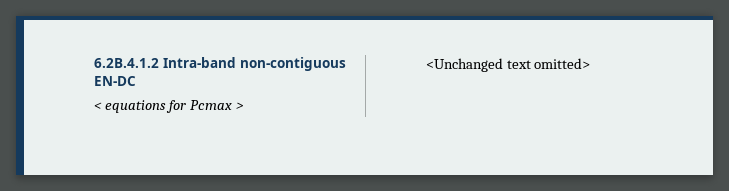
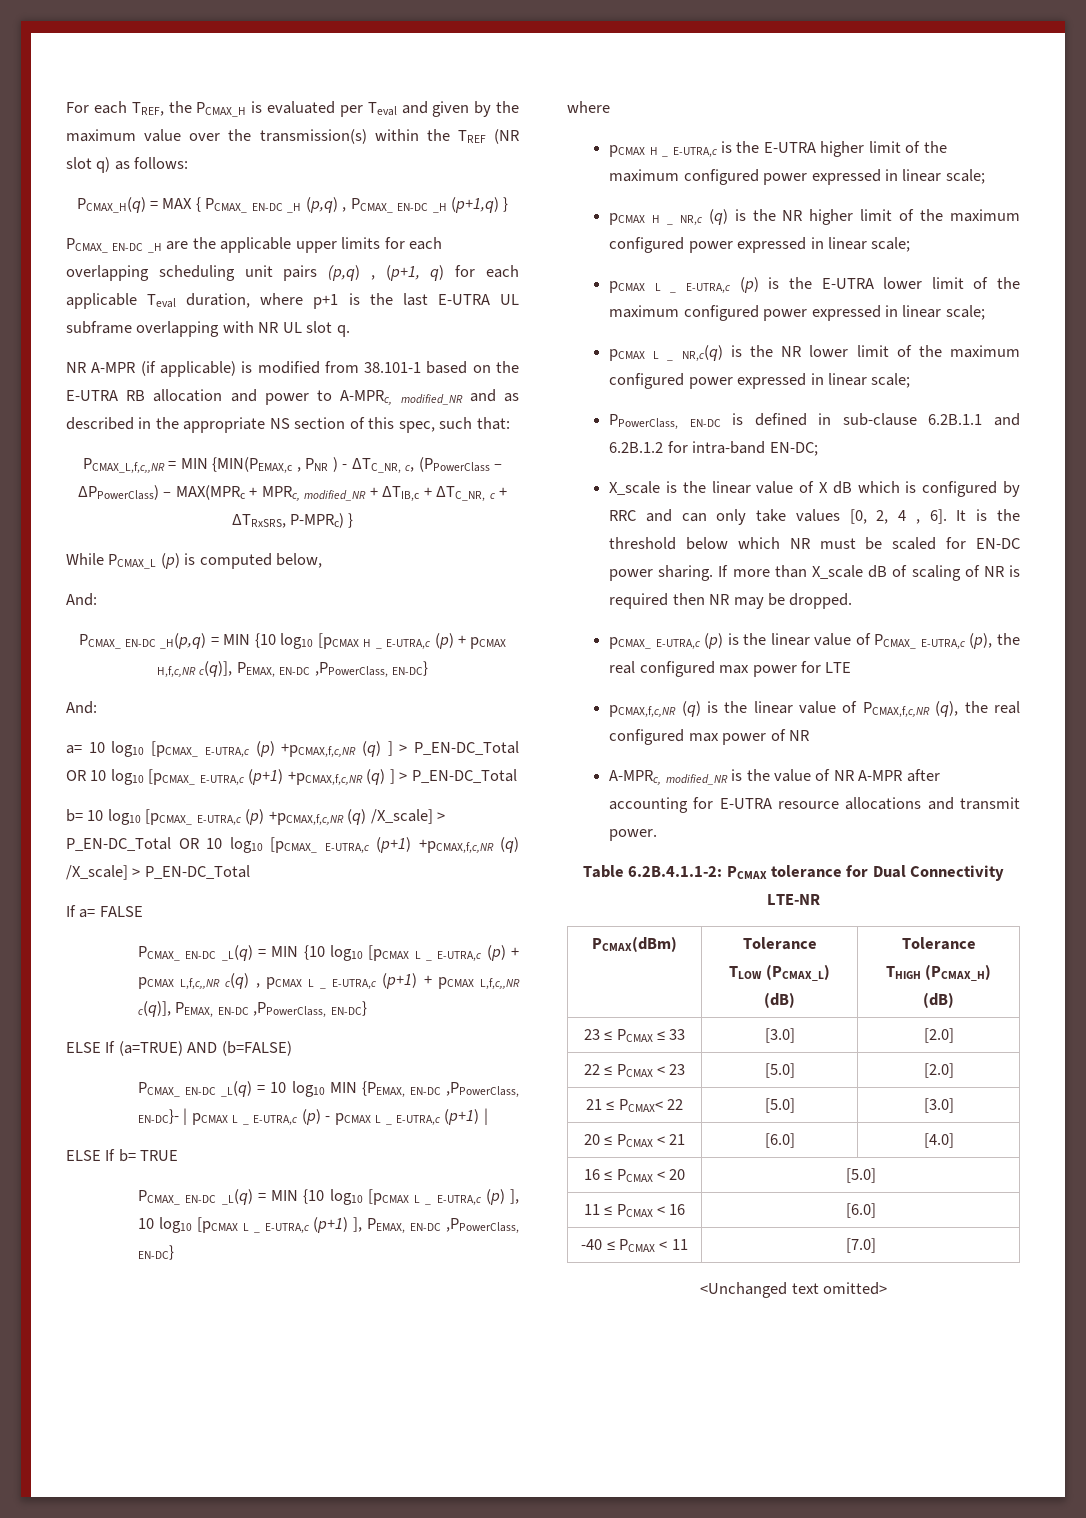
- 6.2B.4.1.2 Intra-band non-contiguous EN-DC
- < equations for Pcmax >
+ For each TREF, the PCMAX_H is evaluated per Teval and given by the maximum value over the transmission(s) within the TREF (NR slot q) as follows:
+ PCMAX_H(q) = MAX { PCMAX_ EN-DC _H (p,q) , PCMAX_ EN-DC _H (p+1,q) }
+ PCMAX_ EN-DC _H are the applicable upper limits for each overlapping scheduling unit pairs (p,q) , (p+1, q) for each applicable Teval duration, where p+1 is the last E-UTRA UL subframe overlapping with NR UL slot q.
+ NR A-MPR (if applicable) is modified from 38.101-1 based on the E-UTRA RB allocation and power to A-MPRc, modified_NR and as described in the appropriate NS section of this spec, such that:
+ PCMAX_L,f,c,,NR = MIN {MIN(PEMAX,c , PNR ) - ΔTC_NR, c, (PPowerClass – ΔPPowerClass) – MAX(MPRc + MPRc, modified_NR + ΔTIB,c + ΔTC_NR, c + ∆TRxSRS, P-MPRc) }
+ While PCMAX_L (p) is computed below,
+ And:
+ PCMAX_ EN-DC _H(p,q) = MIN {10 log10 [pCMAX H _ E-UTRA,c (p) + pCMAX H,f,c,NR c(q)], PEMAX, EN-DC ,PPowerClass, EN-DC}
+ And:
+ a= 10 log10 [pCMAX_ E-UTRA,c (p) +pCMAX,f,c,NR (q) ] > P_EN-DC_Total OR 10 log10 [pCMAX_ E-UTRA,c (p+1) +pCMAX,f,c,NR (q) ] > P_EN-DC_Total
+ b= 10 log10 [pCMAX_ E-UTRA,c (p) +pCMAX,f,c,NR (q) /X_scale] > P_EN-DC_Total OR 10 log10 [pCMAX_ E-UTRA,c (p+1) +pCMAX,f,c,NR (q) /X_scale] > P_EN-DC_Total
+ If a= FALSE
+ PCMAX_ EN-DC _L(q) = MIN {10 log10 [pCMAX L _ E-UTRA,c (p) + pCMAX L,f,c,,NR c(q) , pCMAX L _ E-UTRA,c (p+1) + pCMAX L,f,c,,NR c(q)], PEMAX, EN-DC ,PPowerClass, EN-DC}
+ ELSE If (a=TRUE) AND (b=FALSE)
+ PCMAX_ EN-DC _L(q) = 10 log10 MIN {PEMAX, EN-DC ,PPowerClass, EN-DC}- | pCMAX L _ E-UTRA,c (p) - pCMAX L _ E-UTRA,c (p+1) |
+ ELSE If b= TRUE
+ PCMAX_ EN-DC _L(q) = MIN {10 log10 [pCMAX L _ E-UTRA,c (p) ], 10 log10 [pCMAX L _ E-UTRA,c (p+1) ], PEMAX, EN-DC ,PPowerClass, EN-DC}
+ where
+ pCMAX H _ E-UTRA,c is the E-UTRA higher limit of the maximum configured power expressed in linear scale;
+ pCMAX H _ NR,c (q) is the NR higher limit of the maximum configured power expressed in linear scale;
+ pCMAX L _ E-UTRA,c (p) is the E-UTRA lower limit of the maximum configured power expressed in linear scale;
+ pCMAX L _ NR,c(q) is the NR lower limit of the maximum configured power expressed in linear scale;
+ PPowerClass, EN-DC is defined in sub-clause 6.2B.1.1 and 6.2B.1.2 for intra-band EN-DC;
+ X_scale is the linear value of X dB which is configured by RRC and can only take values [0, 2, 4 , 6]. It is the threshold below which NR must be scaled for EN-DC power sharing. If more than X_scale dB of scaling of NR is required then NR may be dropped.
+ pCMAX_ E-UTRA,c (p) is the linear value of PCMAX_ E-UTRA,c (p), the real configured max power for LTE
+ pCMAX,f,c,NR (q) is the linear value of PCMAX,f,c,NR (q), the real configured max power of NR
+ A-MPRc, modified_NR is the value of NR A-MPR after accounting for E-UTRA resource allocations and transmit power.
+ Table 6.2B.4.1.1-2: PCMAX tolerance for Dual Connectivity LTE-NR
+ PCMAX(dBm) | Tolerance
+ TLOW (PCMAX_L) (dB) | Tolerance
+ THIGH (PCMAX_H) (dB)
+ 23 ≤ PCMAX ≤ 33 | [3.0] | [2.0]
+ 22 ≤ PCMAX < 23 | [5.0] | [2.0]
+ 21 ≤ PCMAX< 22 | [5.0] | [3.0]
+ 20 ≤ PCMAX < 21 | [6.0] | [4.0]
+ 16 ≤ PCMAX < 20 | [5.0]
+ 11 ≤ PCMAX < 16 | [6.0]
+ -40 ≤ PCMAX < 11 | [7.0]

